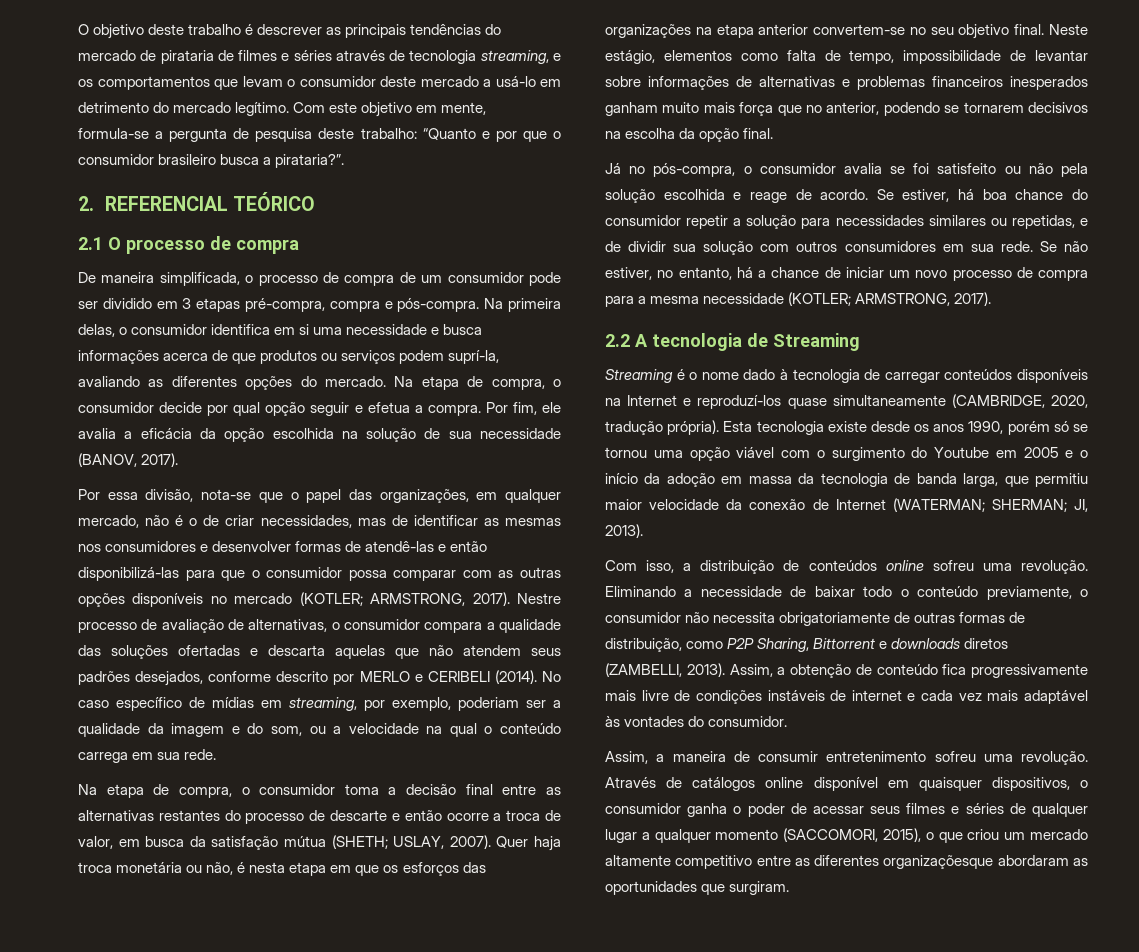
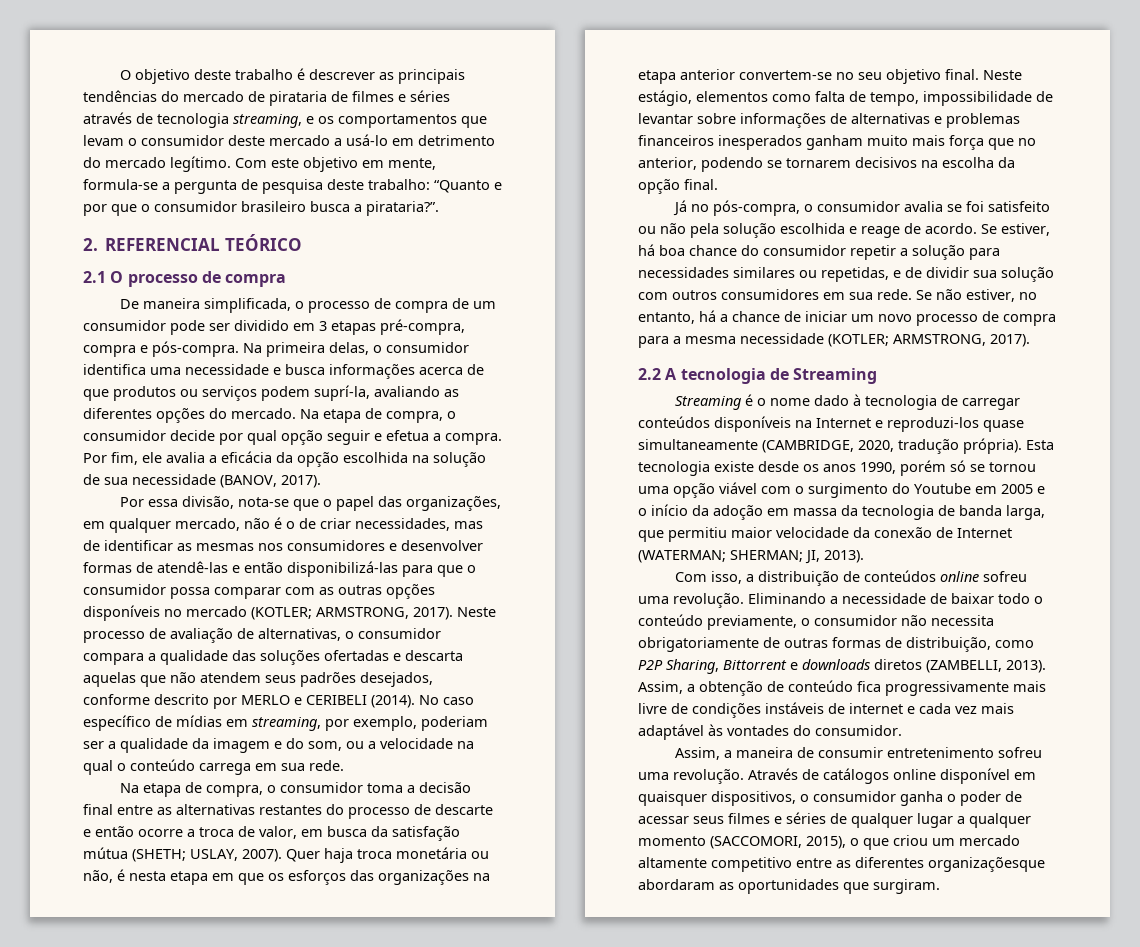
- Na primeira delas, o consumidor identifica em si uma necessidade e busca informações acerca de que produtos ou serviços podem suprí-la, avaliando as diferentes opções do mercado.
+ Na primeira delas, o consumidor identifica uma necessidade e busca informações acerca de que produtos ou serviços podem suprí-la, avaliando as diferentes opções do mercado.
- Nestre processo de avaliação de alternativas, o consumidor compara a qualidade das soluções ofertadas e descarta aquelas que não atendem seus padrões desejados, conforme descrito por MERLO e CERIBELI (2014).
+ Neste processo de avaliação de alternativas, o consumidor compara a qualidade das soluções ofertadas e descarta aquelas que não atendem seus padrões desejados, conforme descrito por MERLO e CERIBELI (2014).
- Streaming é o nome dado à tecnologia de carregar conteúdos disponíveis na Internet e reproduzí-los quase simultaneamente (CAMBRIDGE, 2020, tradução própria).
+ Streaming é o nome dado à tecnologia de carregar conteúdos disponíveis na Internet e reproduzi-los quase simultaneamente (CAMBRIDGE, 2020, tradução própria).

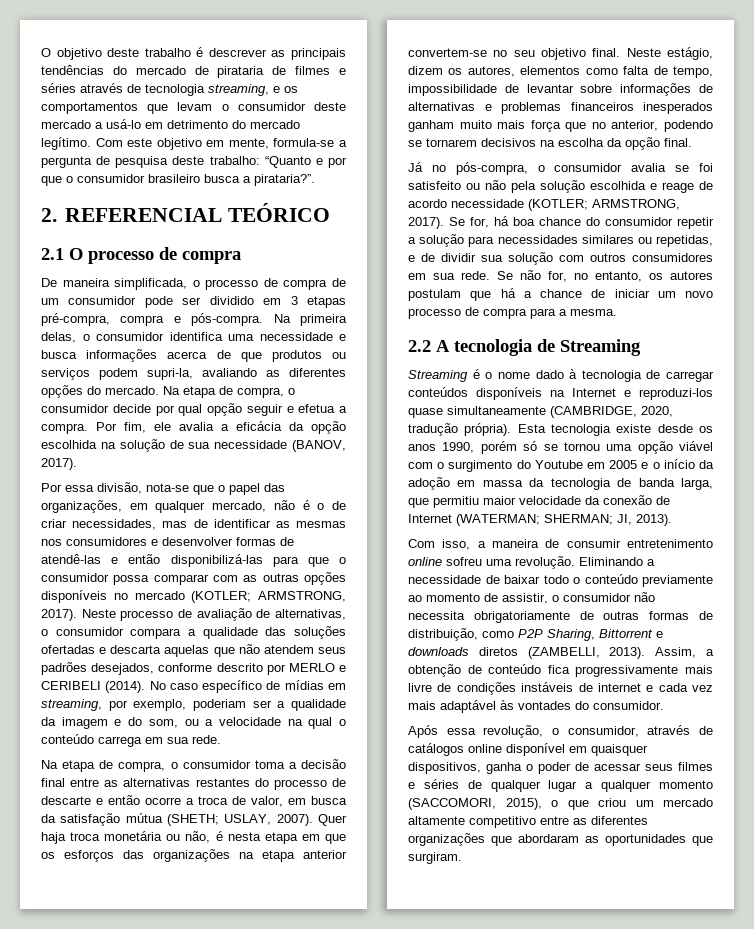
- Na primeira delas, o consumidor identifica uma necessidade e busca informações acerca de que produtos ou serviços podem suprí-la, avaliando as diferentes opções do mercado.
+ Na primeira delas, o consumidor identifica uma necessidade e busca informações acerca de que produtos ou serviços podem supri-la, avaliando as diferentes opções do mercado.
- Neste estágio, elementos como falta de tempo, impossibilidade de levantar sobre informações de alternativas e problemas financeiros inesperados ganham muito mais força que no anterior, podendo se tornarem decisivos na escolha da opção final.
+ Neste estágio, dizem os autores, elementos como falta de tempo, impossibilidade de levantar sobre informações de alternativas e problemas financeiros inesperados ganham muito mais força que no anterior, podendo se tornarem decisivos na escolha da opção final.
- Já no pós-compra, o consumidor avalia se foi satisfeito ou não pela solução escolhida e reage de acordo. Se estiver, há boa chance do consumidor repetir a solução para necessidades similares ou repetidas, e de dividir sua solução com outros consumidores em sua rede.
+ Já no pós-compra, o consumidor avalia se foi satisfeito ou não pela solução escolhida e reage de acordo necessidade (KOTLER; ARMSTRONG, 2017). Se for, há boa chance do consumidor repetir a solução para necessidades similares ou repetidas, e de dividir sua solução com outros consumidores em sua rede.
- Se não estiver, no entanto, há a chance de iniciar um novo processo de compra para a mesma necessidade (KOTLER; ARMSTRONG, 2017).
+ Se não for, no entanto, os autores postulam que há a chance de iniciar um novo processo de compra para a mesma.
- Com isso, a distribuição de conteúdos online sofreu uma revolução.
+ Com isso, a maneira de consumir entretenimento online sofreu uma revolução.
- Eliminando a necessidade de baixar todo o conteúdo previamente, o consumidor não necessita obrigatoriamente de outras formas de distribuição, como P2P Sharing, Bittorrent e downloads diretos (ZAMBELLI, 2013).
+ Eliminando a necessidade de baixar todo o conteúdo previamente ao momento de assistir, o consumidor não necessita obrigatoriamente de outras formas de distribuição, como P2P Sharing, Bittorrent e downloads diretos (ZAMBELLI, 2013).
- Assim, a maneira de consumir entretenimento sofreu uma revolução. Através de catálogos online disponível em quaisquer dispositivos, o consumidor ganha o poder de acessar seus filmes e séries de qualquer lugar a qualquer momento (SACCOMORI, 2015), o que criou um mercado altamente competitivo entre as diferentes organizaçõesque abordaram as oportunidades que surgiram.
+ Após essa revolução, o consumidor, através de catálogos online disponível em quaisquer dispositivos, ganha o poder de acessar seus filmes e séries de qualquer lugar a qualquer momento (SACCOMORI, 2015), o que criou um mercado altamente competitivo entre as diferentes organizações que abordaram as oportunidades que surgiram.

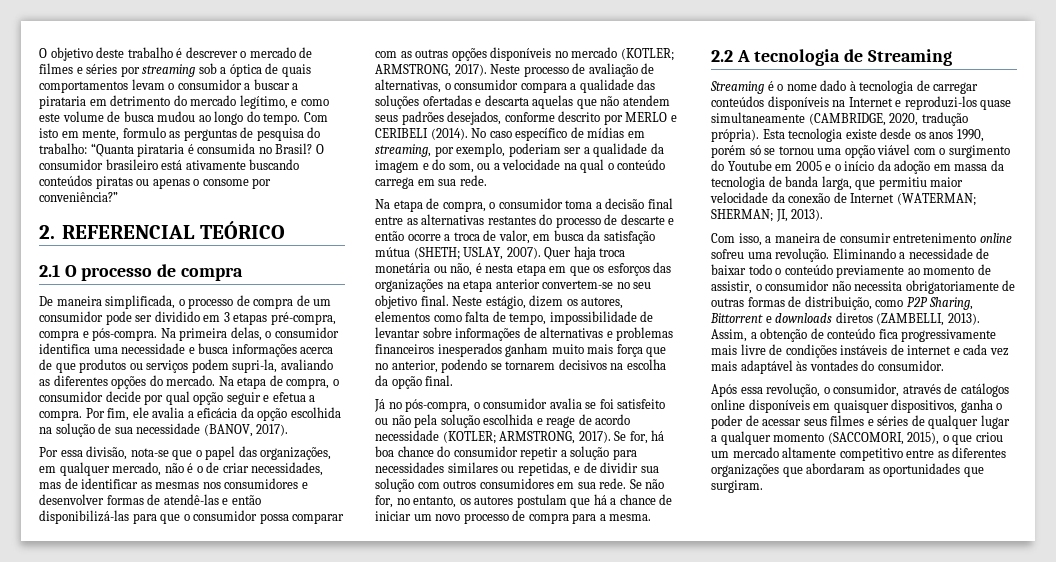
- O objetivo deste trabalho é descrever as principais tendências do mercado de pirataria de filmes e séries através de tecnologia streaming, e os comportamentos que levam o consumidor deste mercado a usá-lo em detrimento do mercado legítimo. Com este objetivo em mente, formula-se a pergunta de pesquisa deste trabalho: “Quanto e por que o consumidor brasileiro busca a pirataria?”.
+ O objetivo deste trabalho é descrever o mercado de filmes e séries por streaming sob a óptica de quais comportamentos levam o consumidor a buscar a pirataria em detrimento do mercado legítimo, e como este volume de busca mudou ao longo do tempo. Com isto em mente, formulo as perguntas de pesquisa do trabalho: “Quanta pirataria é consumida no Brasil? O consumidor brasileiro está ativamente buscando conteúdos piratas ou apenas o consome por conveniência?”
- Após essa revolução, o consumidor, através de catálogos online disponível em quaisquer dispositivos, ganha o poder de acessar seus filmes e séries de qualquer lugar a qualquer momento (SACCOMORI, 2015), o que criou um mercado altamente competitivo entre as diferentes organizações que abordaram as oportunidades que surgiram.
+ Após essa revolução, o consumidor, através de catálogos online disponíveis em quaisquer dispositivos, ganha o poder de acessar seus filmes e séries de qualquer lugar a qualquer momento (SACCOMORI, 2015), o que criou um mercado altamente competitivo entre as diferentes organizações que abordaram as oportunidades que surgiram.

